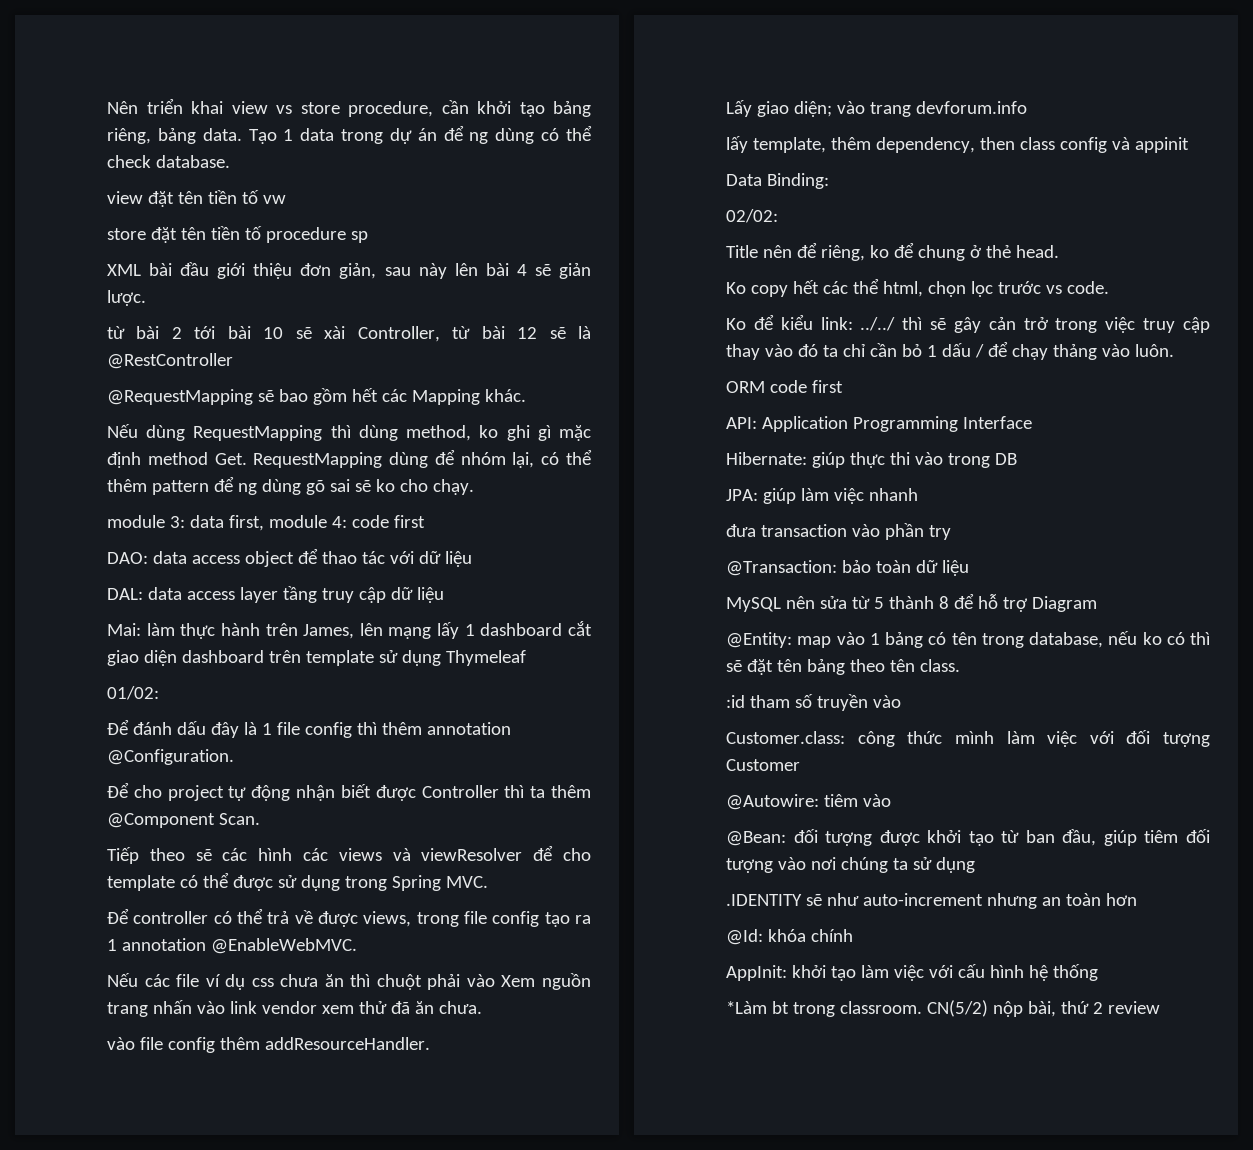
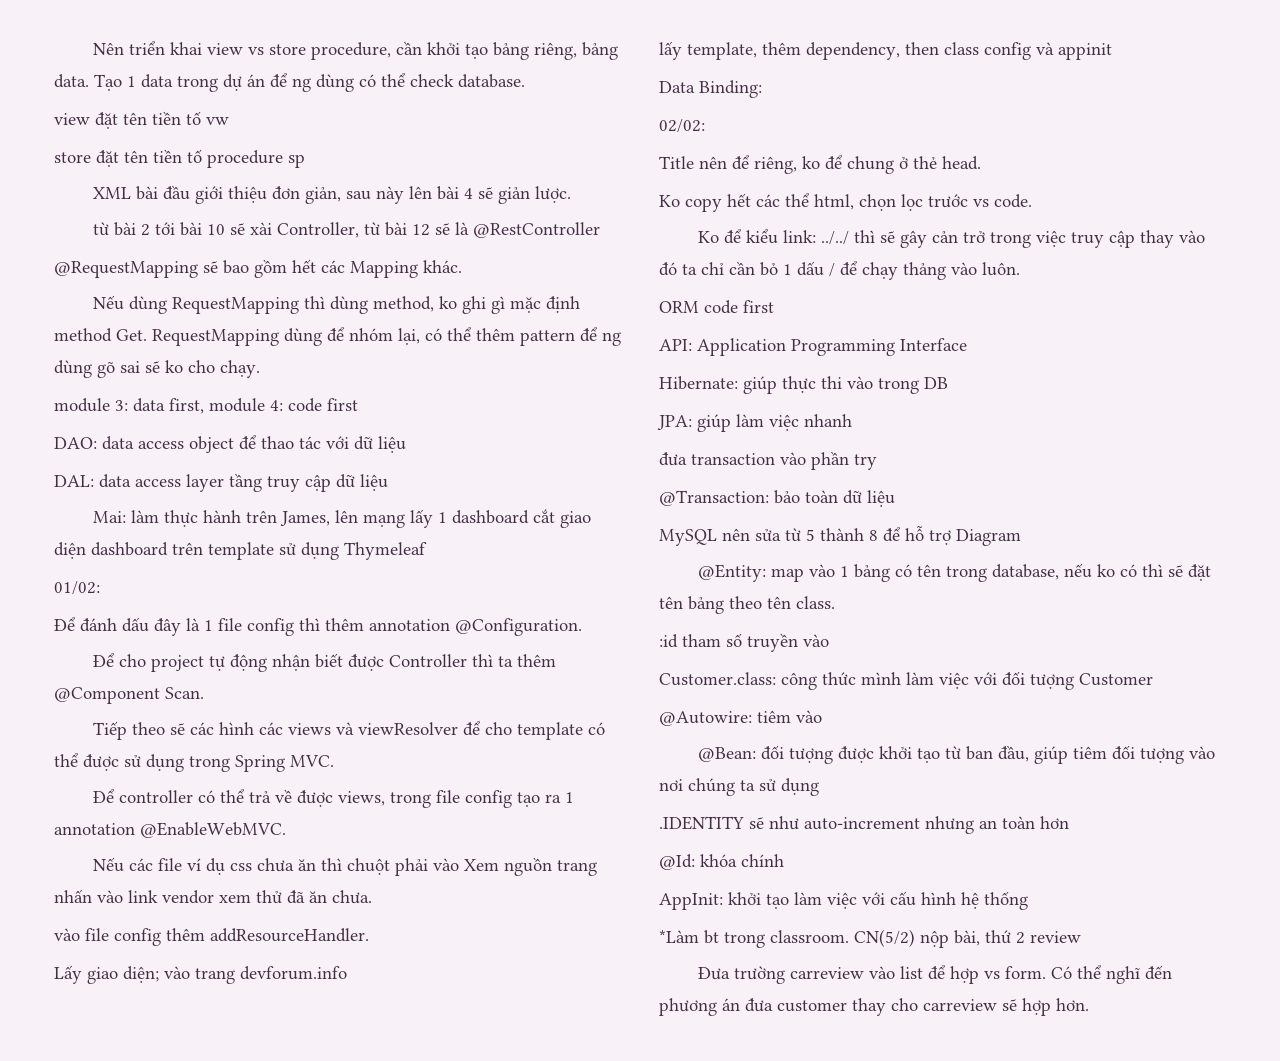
+ Đưa trường carreview vào list để hợp vs form. Có thể nghĩ đến phương án đưa customer thay cho carreview sẽ hợp hơn.

